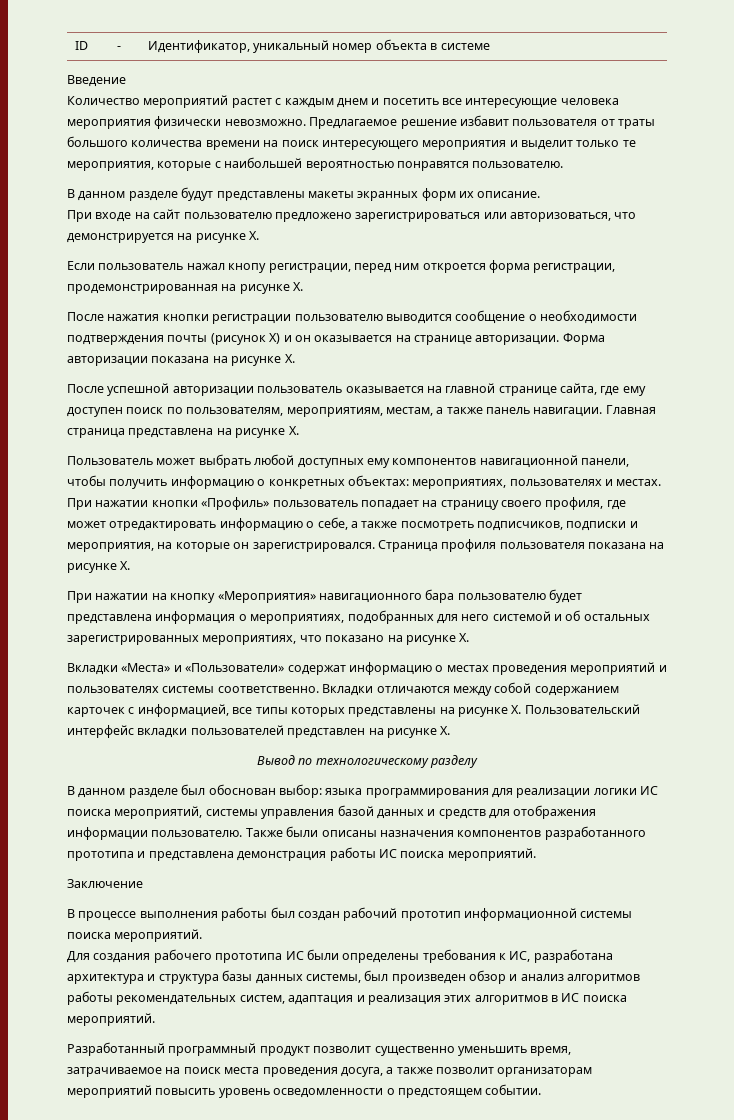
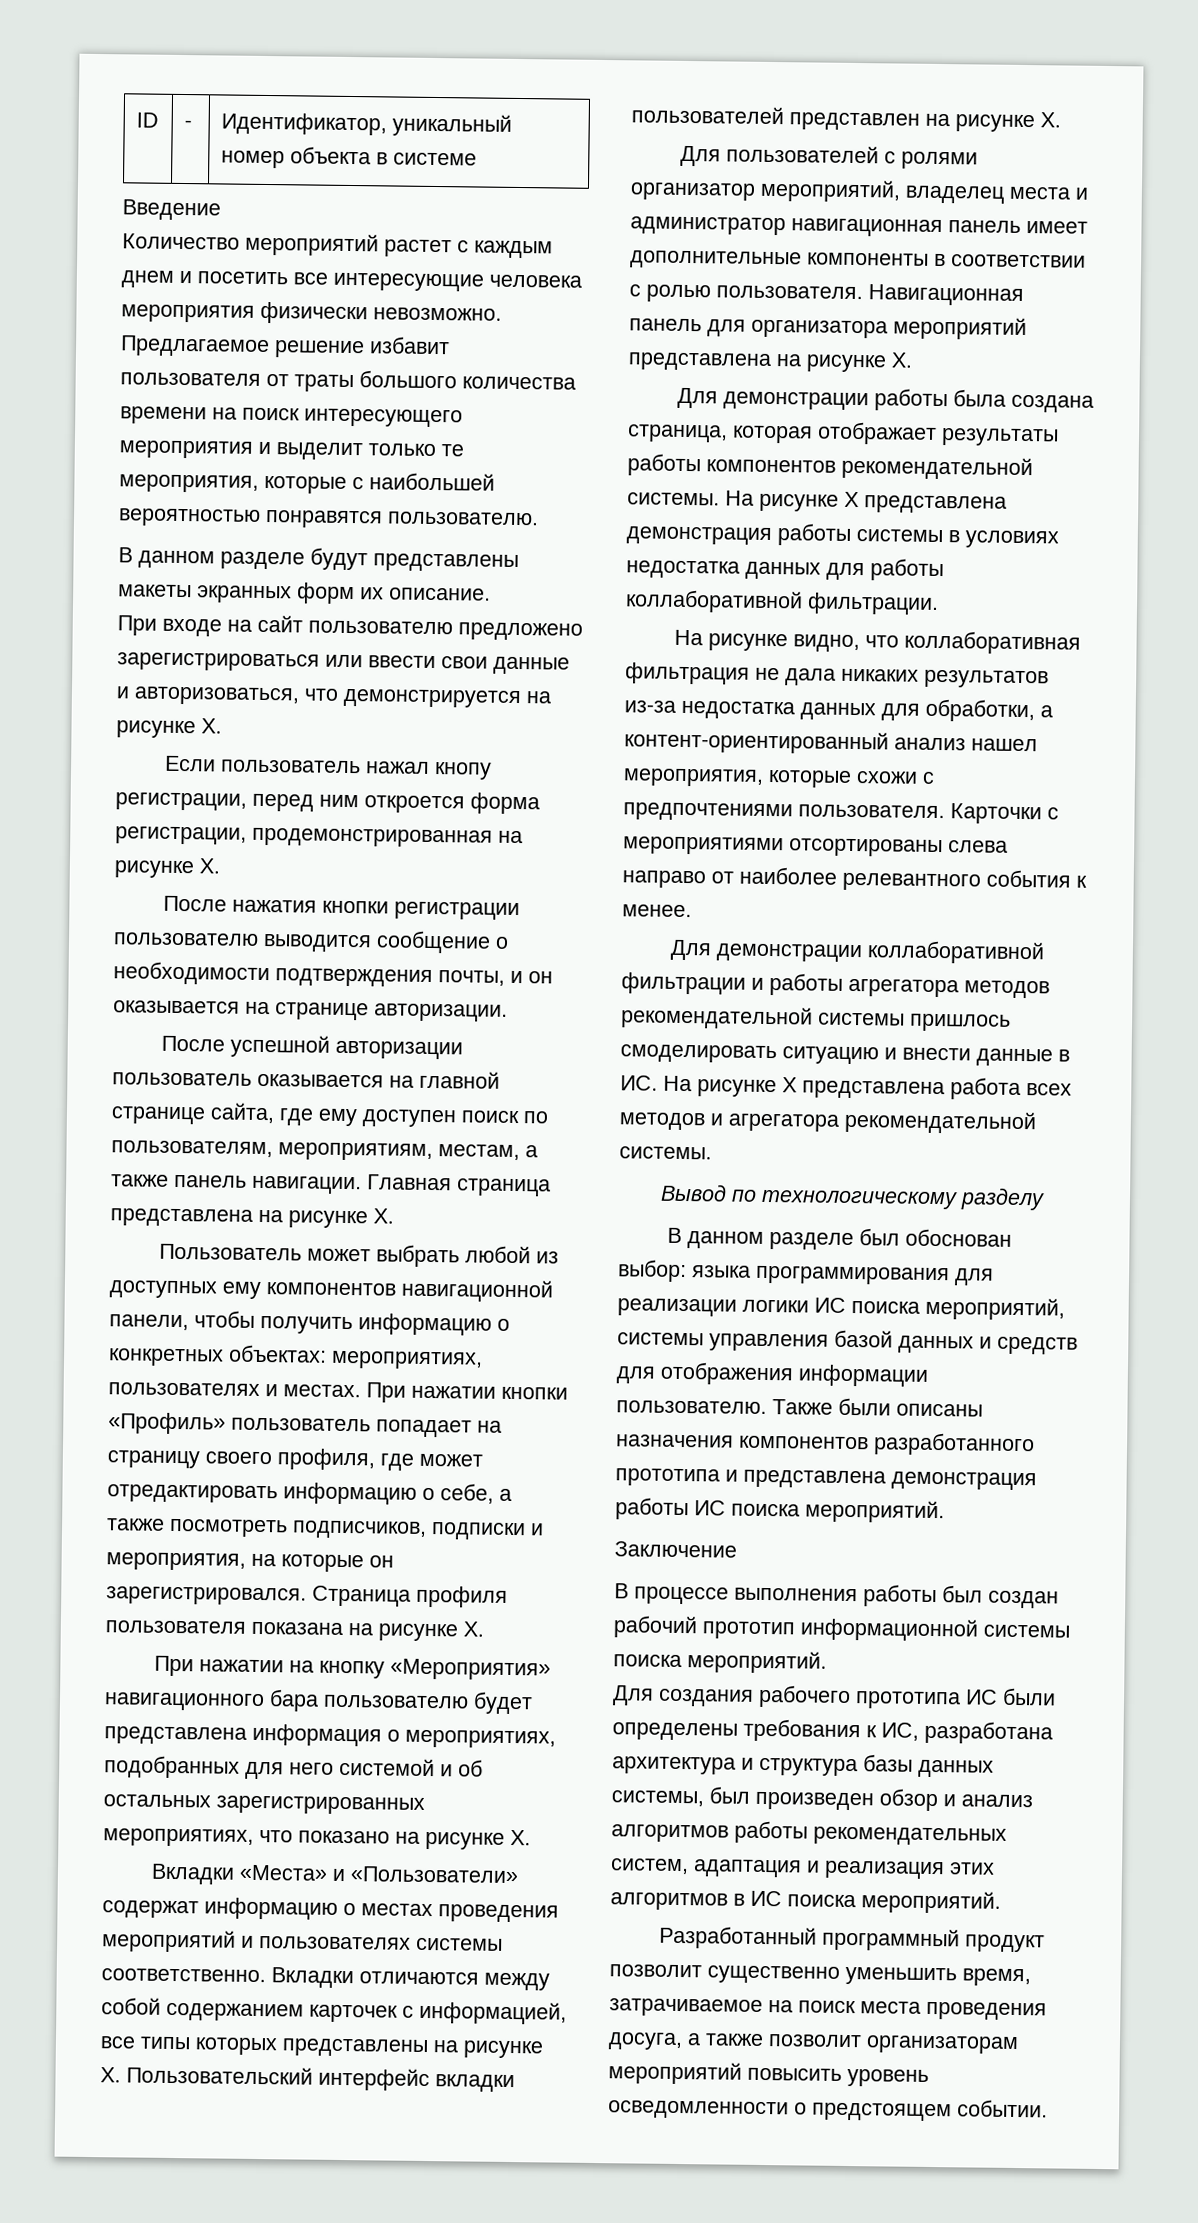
- При входе на сайт пользователю предложено зарегистрироваться или авторизоваться, что демонстрируется на рисунке Х.
+ При входе на сайт пользователю предложено зарегистрироваться или ввести свои данные и авторизоваться, что демонстрируется на рисунке Х.
- После нажатия кнопки регистрации пользователю выводится сообщение о необходимости подтверждения почты (рисунок Х) и он оказывается на странице авторизации. Форма авторизации показана на рисунке Х.
+ После нажатия кнопки регистрации пользователю выводится сообщение о необходимости подтверждения почты, и он оказывается на странице авторизации.
- Пользователь может выбрать любой доступных ему компонентов навигационной панели, чтобы получить информацию о конкретных объектах: мероприятиях, пользователях и местах.
+ Пользователь может выбрать любой из доступных ему компонентов навигационной панели, чтобы получить информацию о конкретных объектах: мероприятиях, пользователях и местах.
+ Для пользователей с ролями организатор мероприятий, владелец места и администратор навигационная панель имеет дополнительные компоненты в соответствии с ролью пользователя. Навигационная панель для организатора мероприятий представлена на рисунке Х.
+ Для демонстрации работы была создана страница, которая отображает результаты работы компонентов рекомендательной системы. На рисунке Х представлена демонстрация работы системы в условиях недостатка данных для работы коллаборативной фильтрации.
+ На рисунке видно, что коллаборативная фильтрация не дала никаких результатов из-за недостатка данных для обработки, а контент-ориентированный анализ нашел мероприятия, которые схожи с предпочтениями пользователя. Карточки с мероприятиями отсортированы слева направо от наиболее релевантного события к менее.
+ Для демонстрации коллаборативной фильтрации и работы агрегатора методов рекомендательной системы пришлось смоделировать ситуацию и внести данные в ИС. На рисунке Х представлена работа всех методов и агрегатора рекомендательной системы.

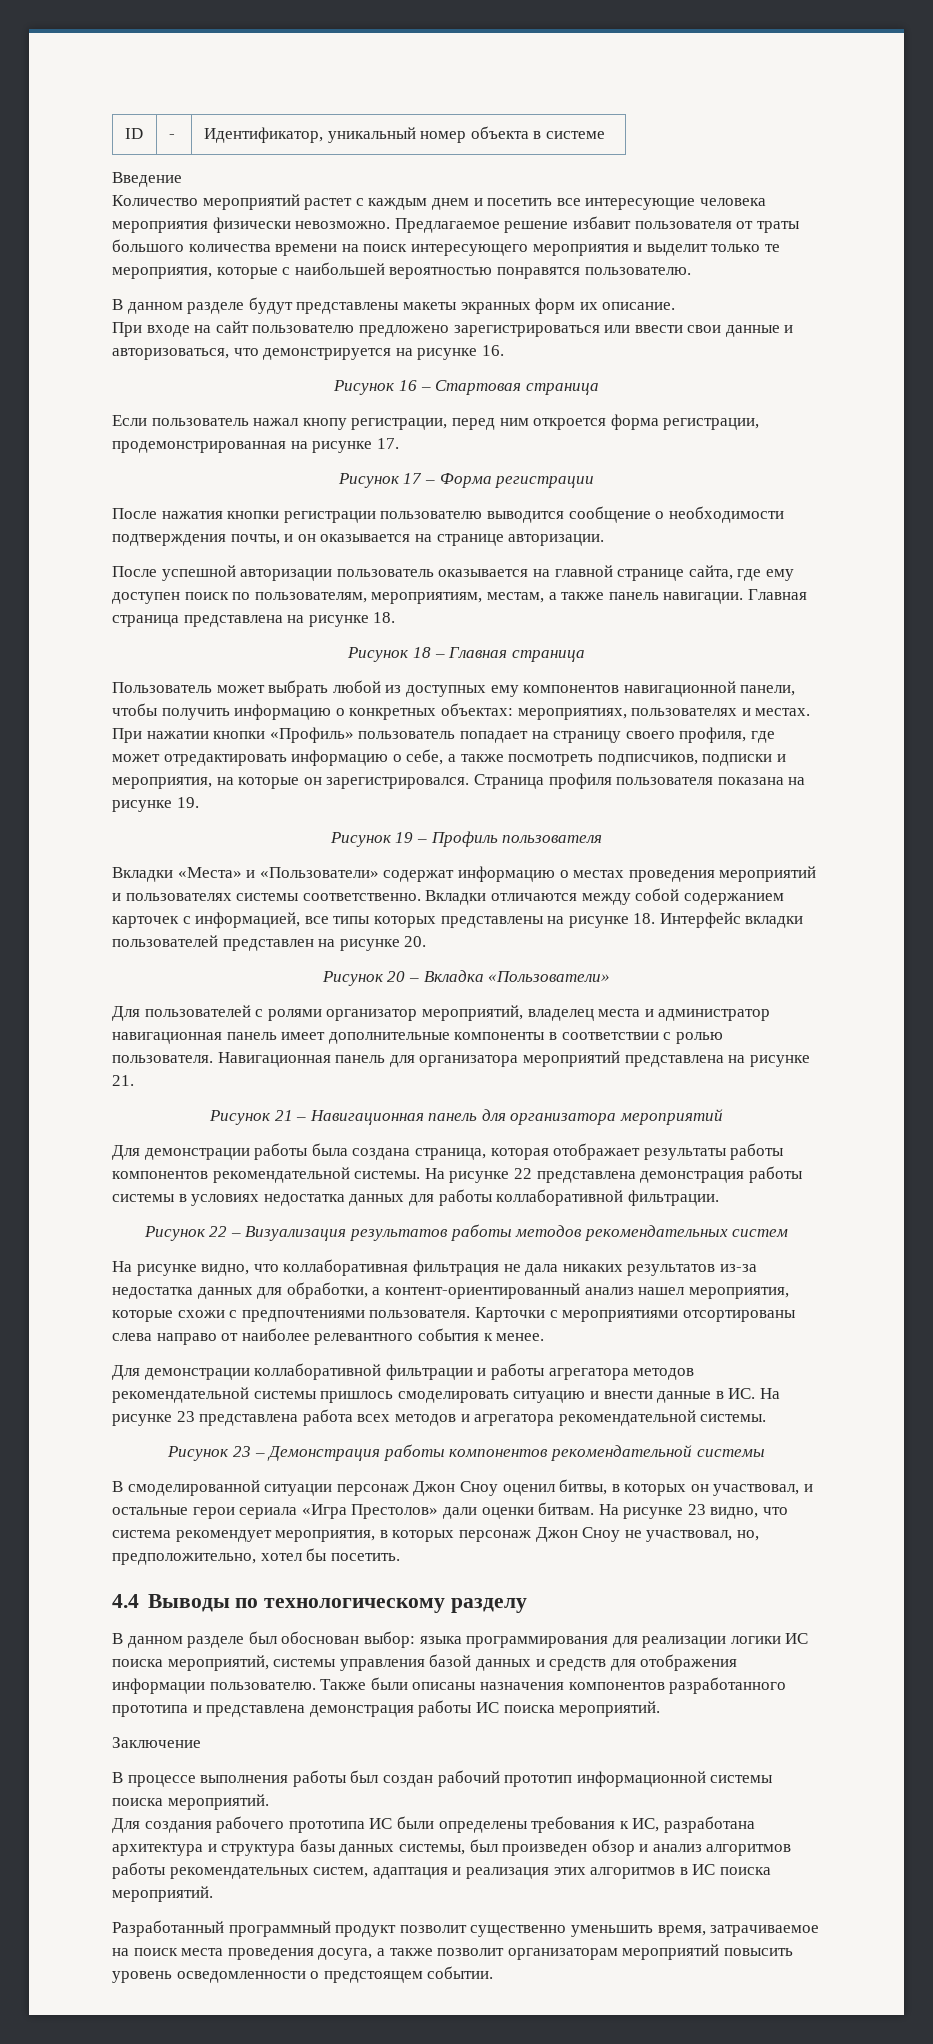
- При входе на сайт пользователю предложено зарегистрироваться или ввести свои данные и авторизоваться, что демонстрируется на рисунке Х.
+ При входе на сайт пользователю предложено зарегистрироваться или ввести свои данные и авторизоваться, что демонстрируется на рисунке 16.
+ Рисунок 16 – Стартовая страница
- Если пользователь нажал кнопу регистрации, перед ним откроется форма регистрации, продемонстрированная на рисунке Х.
+ Если пользователь нажал кнопу регистрации, перед ним откроется форма регистрации, продемонстрированная на рисунке 17.
+ Рисунок 17 – Форма регистрации
- Главная страница представлена на рисунке Х.
+ Главная страница представлена на рисунке 18.
+ Рисунок 18 – Главная страница
- Страница профиля пользователя показана на рисунке Х.
- При нажатии на кнопку «Мероприятия» навигационного бара пользователю будет представлена информация о мероприятиях, подобранных для него системой и об остальных зарегистрированных мероприятиях, что показано на рисунке Х.
+ Страница профиля пользователя показана на рисунке 19.
+ Рисунок 19 – Профиль пользователя
- Вкладки отличаются между собой содержанием карточек с информацией, все типы которых представлены на рисунке Х. Пользовательский интерфейс вкладки пользователей представлен на рисунке Х.
+ Вкладки отличаются между собой содержанием карточек с информацией, все типы которых представлены на рисунке 18. Интерфейс вкладки пользователей представлен на рисунке 20.
+ Рисунок 20 – Вкладка «Пользователи»
- Навигационная панель для организатора мероприятий представлена на рисунке Х.
+ Навигационная панель для организатора мероприятий представлена на рисунке 21.
+ Рисунок 21 – Навигационная панель для организатора мероприятий
- На рисунке Х представлена демонстрация работы системы в условиях недостатка данных для работы коллаборативной фильтрации.
+ На рисунке 22 представлена демонстрация работы системы в условиях недостатка данных для работы коллаборативной фильтрации.
+ Рисунок 22 – Визуализация результатов работы методов рекомендательных систем
- Для демонстрации коллаборативной фильтрации и работы агрегатора методов рекомендательной системы пришлось смоделировать ситуацию и внести данные в ИС. На рисунке Х представлена работа всех методов и агрегатора рекомендательной системы.
+ Для демонстрации коллаборативной фильтрации и работы агрегатора методов рекомендательной системы пришлось смоделировать ситуацию и внести данные в ИС. На рисунке 23 представлена работа всех методов и агрегатора рекомендательной системы.
- Вывод по технологическому разделу
+ Рисунок 23 – Демонстрация работы компонентов рекомендательной системы
+ В смоделированной ситуации персонаж Джон Сноу оценил битвы, в которых он участвовал, и остальные герои сериала «Игра Престолов» дали оценки битвам. На рисунке 23 видно, что система рекомендует мероприятия, в которых персонаж Джон Сноу не участвовал, но, предположительно, хотел бы посетить.
+ 4.4 Выводы по технологическому разделу

